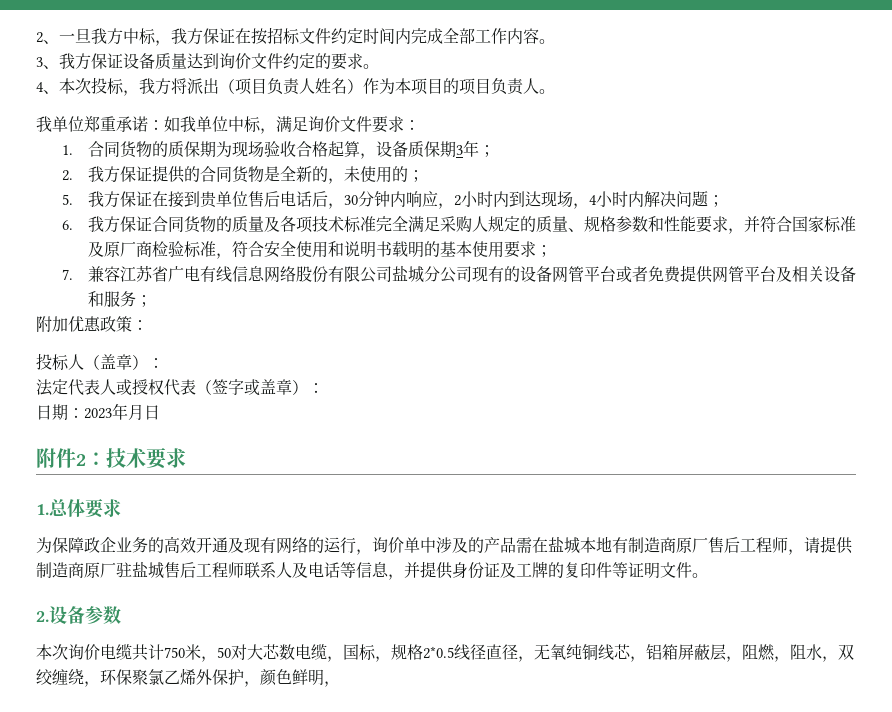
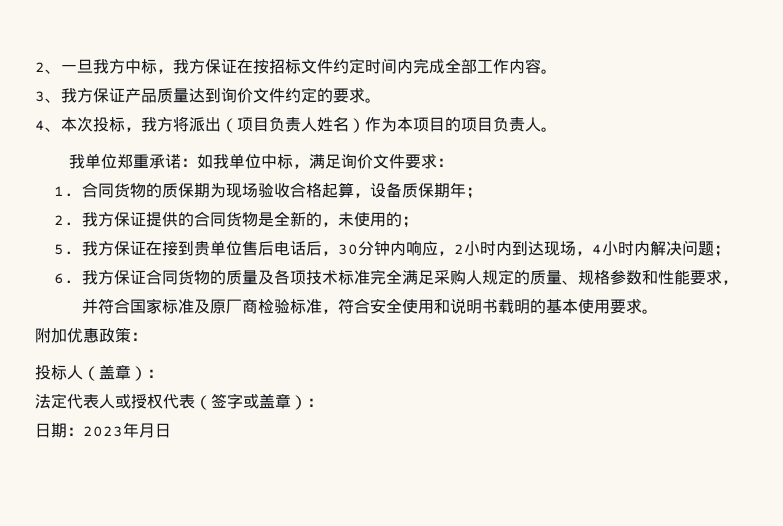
- 3、我方保证设备质量达到询价文件约定的要求。
+ 3、我方保证产品质量达到询价文件约定的要求。
- 1.合同货物的质保期为现场验收合格起算，设备质保期3年；
+ 1.合同货物的质保期为现场验收合格起算，设备质保期年；
- 6.我方保证合同货物的质量及各项技术标准完全满足采购人规定的质量、规格参数和性能要求，并符合国家标准及原厂商检验标准，符合安全使用和说明书载明的基本使用要求；
- 7.兼容江苏省广电有线信息网络股份有限公司盐城分公司现有的设备网管平台或者免费提供网管平台及相关设备和服务；
+ 6.我方保证合同货物的质量及各项技术标准完全满足采购人规定的质量、规格参数和性能要求，并符合国家标准及原厂商检验标准，符合安全使用和说明书载明的基本使用要求。
- 附件2：技术要求
- 1.总体要求
- 为保障政企业务的高效开通及现有网络的运行，询价单中涉及的产品需在盐城本地有制造商原厂售后工程师，请提供制造商原厂驻盐城售后工程师联系人及电话等信息，并提供身份证及工牌的复印件等证明文件。
- 2.设备参数
- 本次询价电缆共计750米，50对大芯数电缆，国标，规格2*0.5线径直径，无氧纯铜线芯，铝箱屏蔽层，阻燃，阻水，双绞缠绕，环保聚氯乙烯外保护，颜色鲜明，

